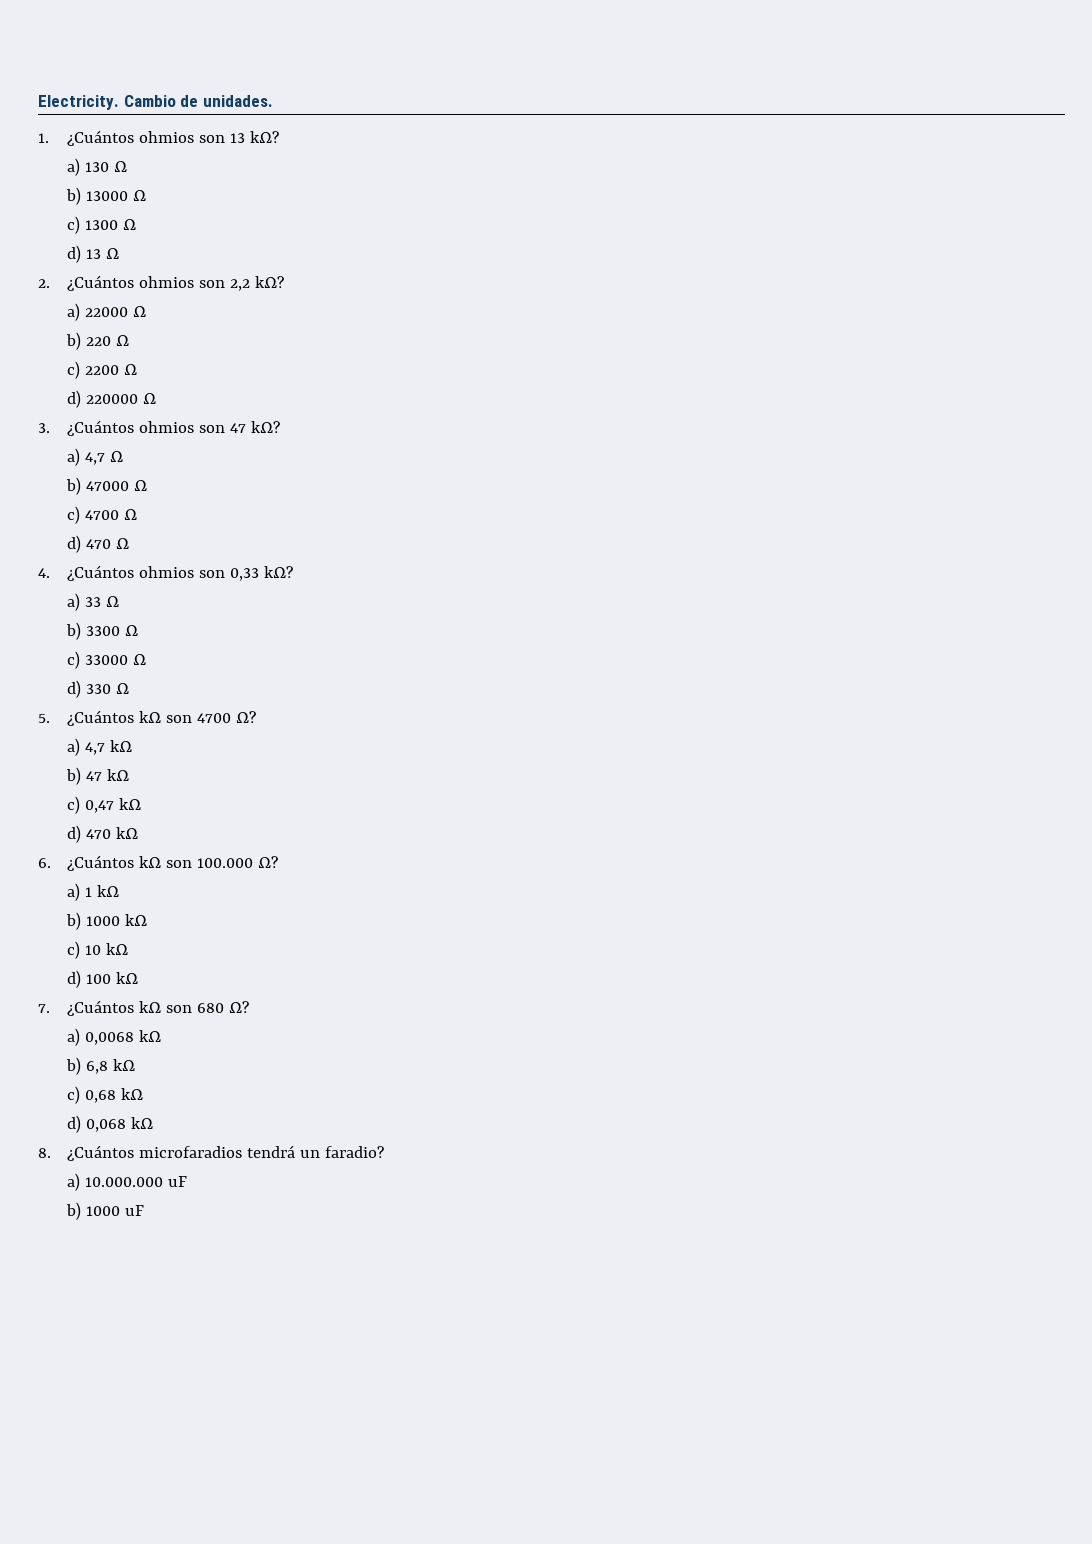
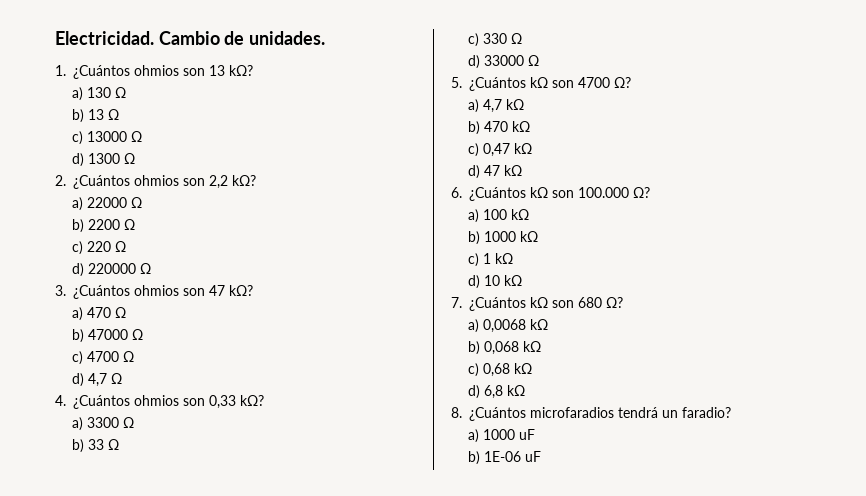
- Electricity.
+ Electricidad.
- b) 13000 Ω
+ b) 13 Ω
+ c) 13000 Ω
- c) 1300 Ω
+ d) 1300 Ω
- d) 13 Ω
- b) 220 Ω
- c) 2200 Ω
+ b) 2200 Ω
+ c) 220 Ω
- a) 4,7 Ω
+ a) 470 Ω
- d) 470 Ω
+ d) 4,7 Ω
- a) 33 Ω
+ a) 3300 Ω
+ b) 33 Ω
- b) 3300 Ω
- c) 33000 Ω
- d) 330 Ω
+ c) 330 Ω
+ d) 33000 Ω
- b) 47 kΩ
+ b) 470 kΩ
- d) 470 kΩ
+ d) 47 kΩ
- a) 1 kΩ
+ a) 100 kΩ
- c) 10 kΩ
- d) 100 kΩ
+ c) 1 kΩ
+ d) 10 kΩ
- b) 6,8 kΩ
+ b) 0,068 kΩ
- d) 0,068 kΩ
+ d) 6,8 kΩ
- a) 10.000.000 uF
+ a) 1000 uF
- b) 1000 uF
+ b) 1E-06 uF

